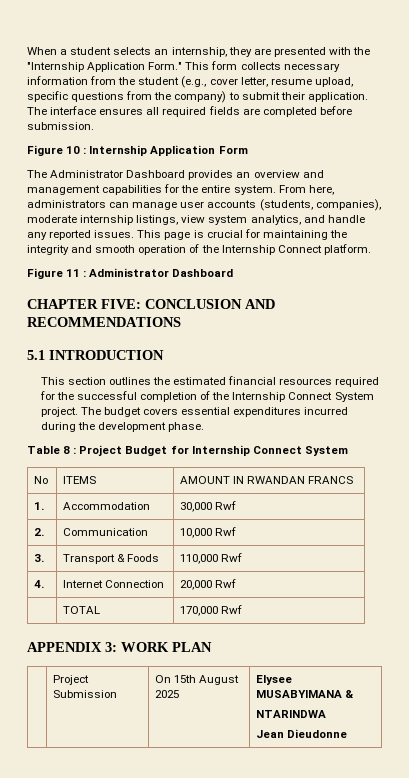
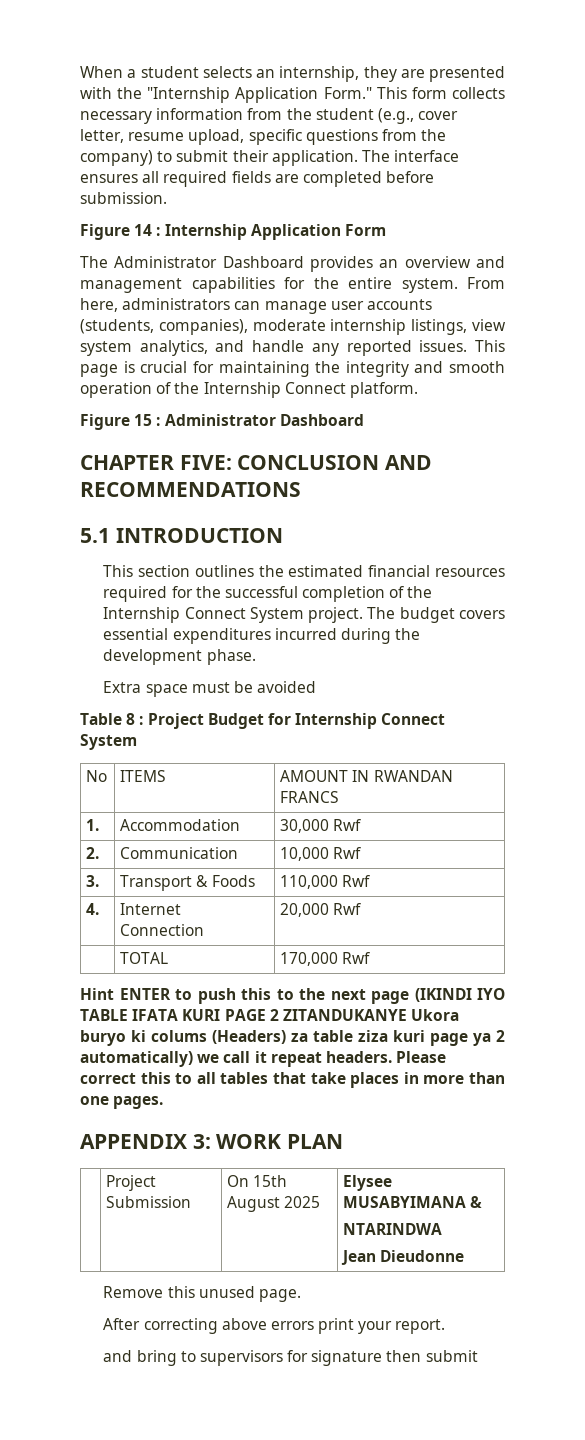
- Figure 10 : Internship Application Form
+ Figure 14 : Internship Application Form
- Figure 11 : Administrator Dashboard
+ Figure 15 : Administrator Dashboard
+ Extra space must be avoided
+ Hint ENTER to push this to the next page (IKINDI IYO TABLE IFATA KURI PAGE 2 ZITANDUKANYE Ukora buryo ki colums (Headers) za table ziza kuri page ya 2 automatically) we call it repeat headers. Please correct this to all tables that take places in more than one pages.
+ Remove this unused page.
+ After correcting above errors print your report.
+ and bring to supervisors for signature then submit

